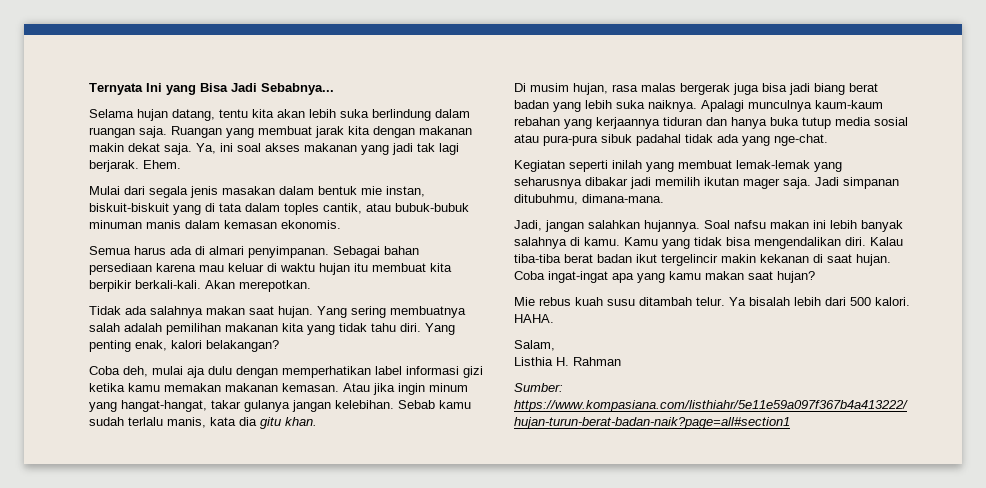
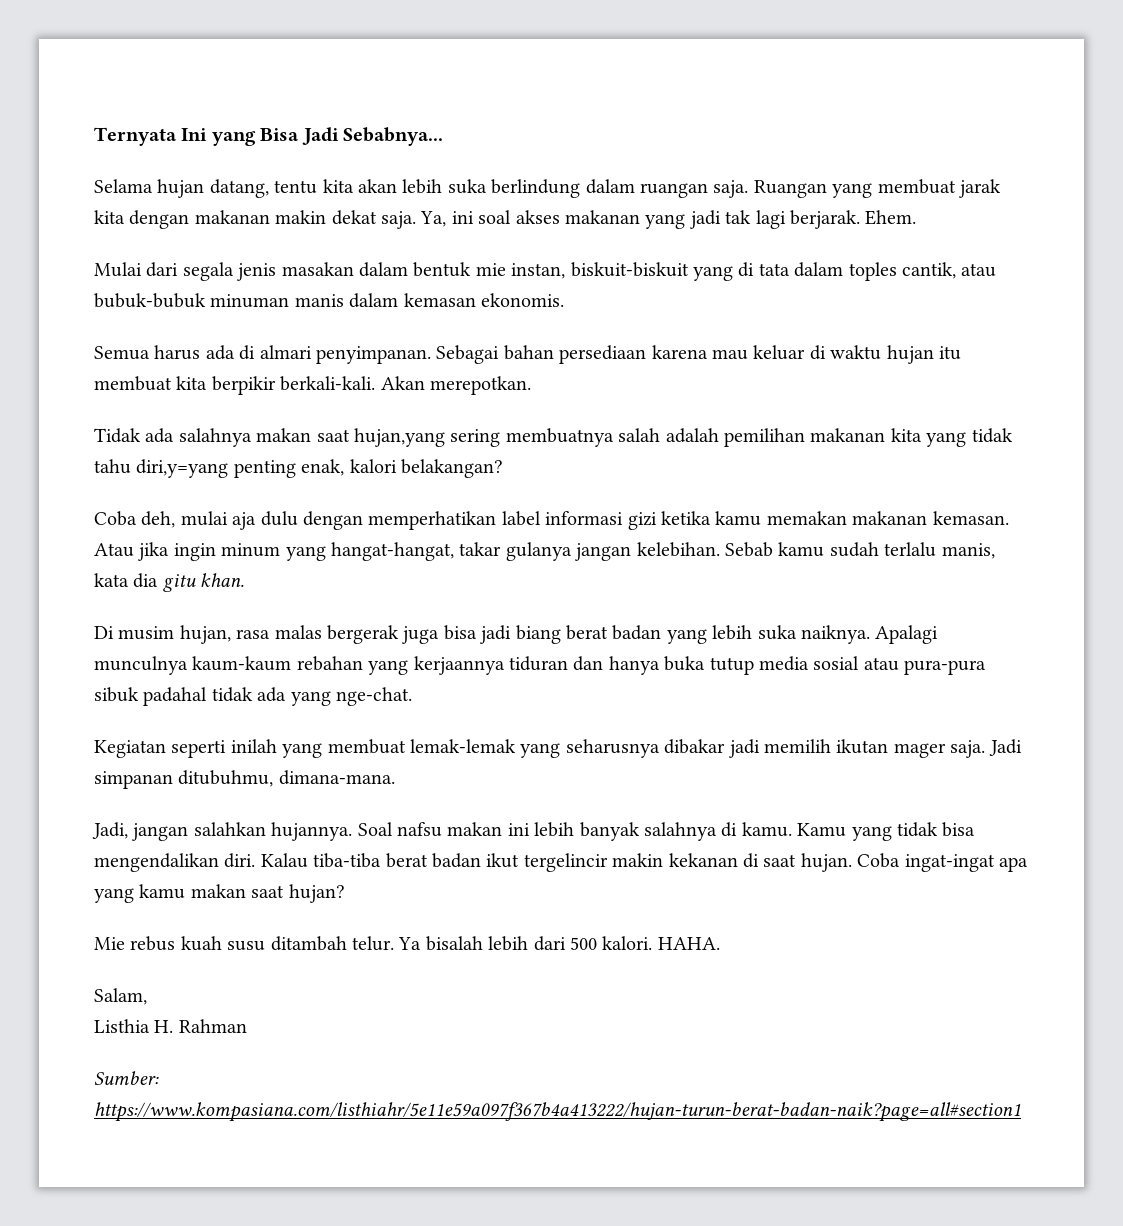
- Tidak ada salahnya makan saat hujan. Yang sering membuatnya salah adalah pemilihan makanan kita yang tidak tahu diri. Yang penting enak, kalori belakangan?
+ Tidak ada salahnya makan saat hujan,yang sering membuatnya salah adalah pemilihan makanan kita yang tidak tahu diri,y=yang penting enak, kalori belakangan?

